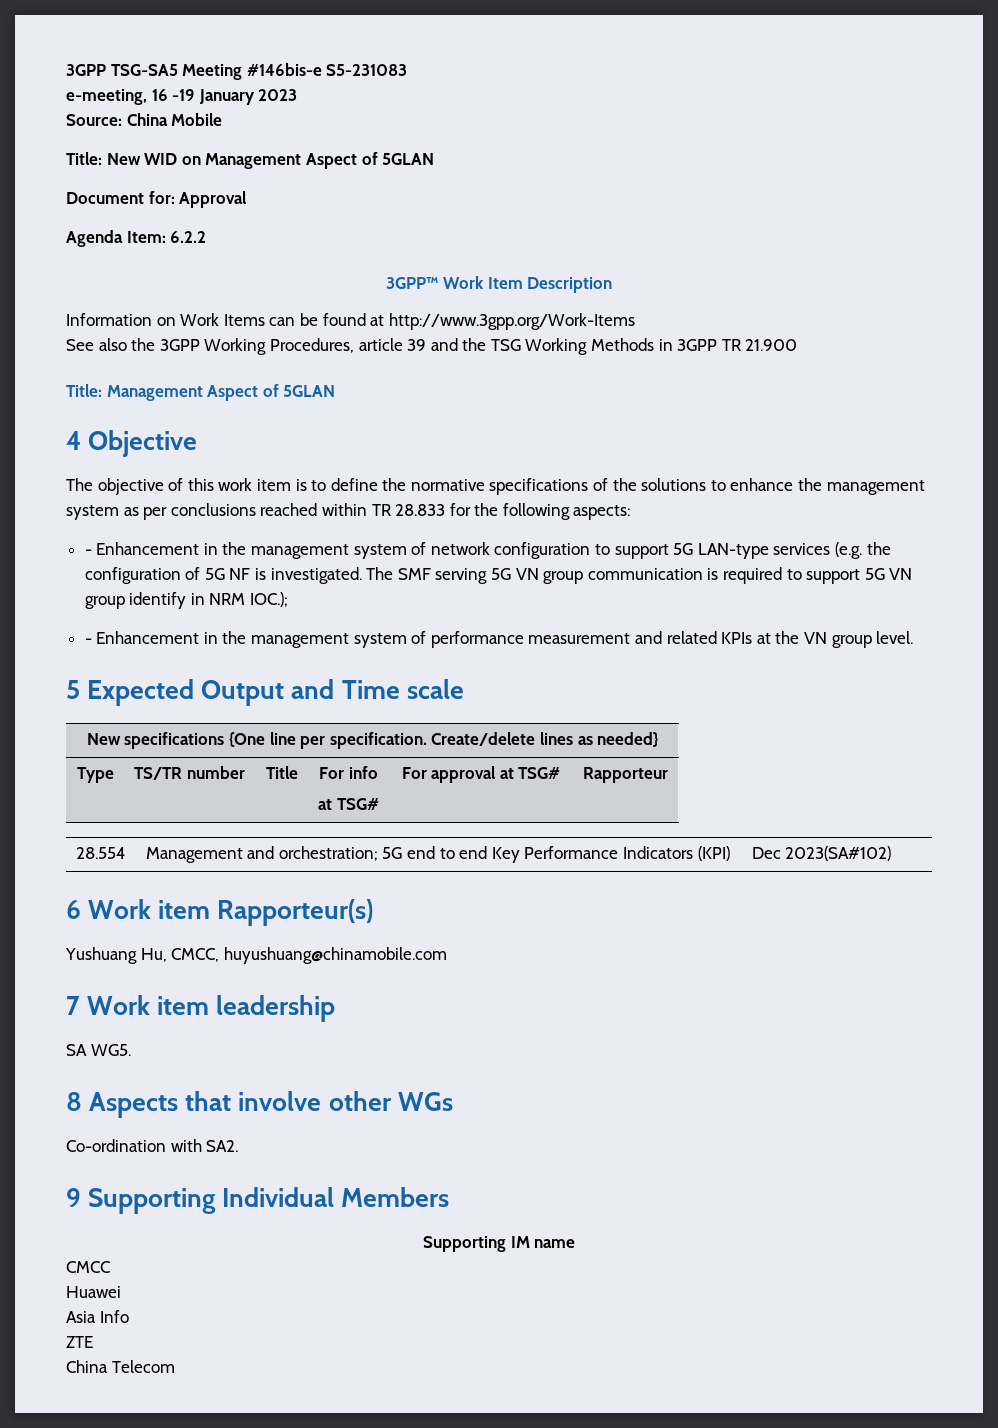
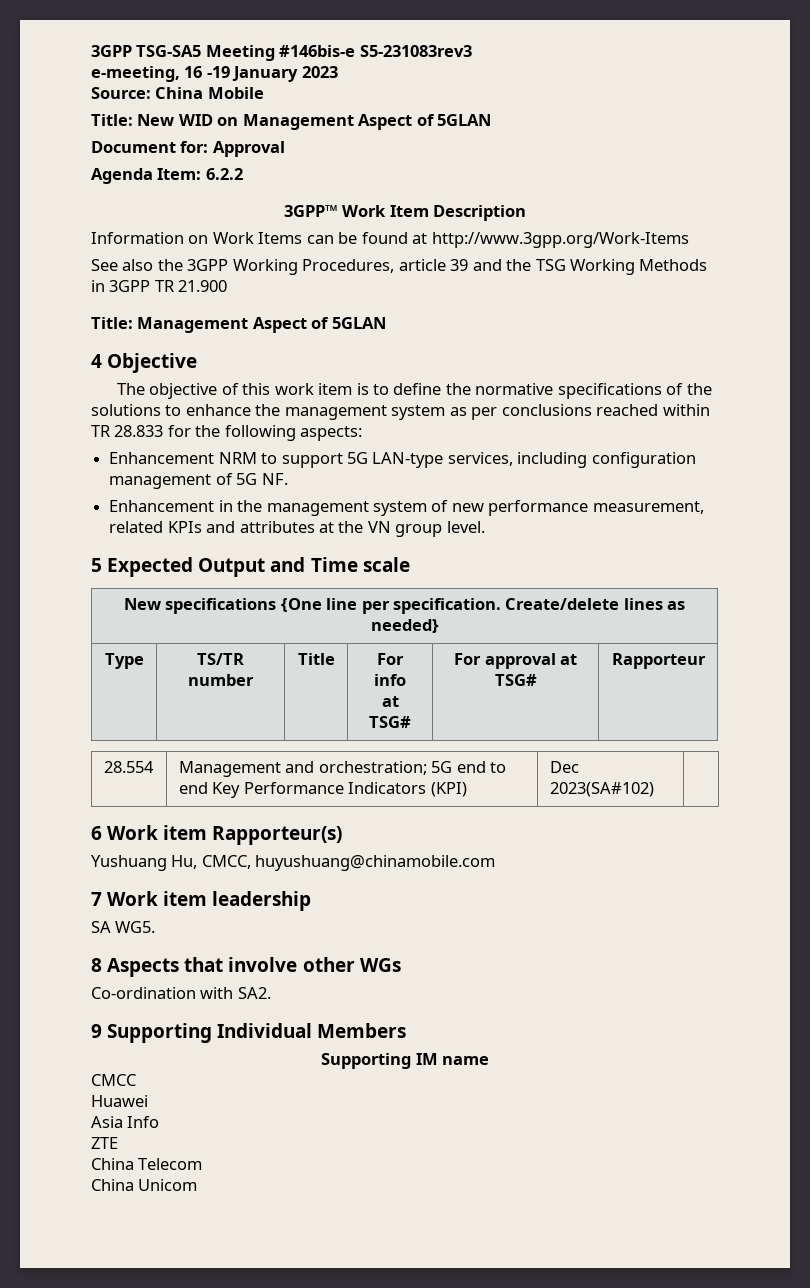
- 3GPP TSG-SA5 Meeting #146bis-e S5-231083
+ 3GPP TSG-SA5 Meeting #146bis-e S5-231083rev3
- - Enhancement in the management system of network configuration to support 5G LAN-type services (e.g. the configuration of 5G NF is investigated. The SMF serving 5G VN group communication is required to support 5G VN group identify in NRM IOC.);
- - Enhancement in the management system of performance measurement and related KPIs at the VN group level.
+ Enhancement NRM to support 5G LAN-type services, including configuration management of 5G NF.
+ Enhancement in the management system of new performance measurement, related KPIs and attributes at the VN group level.
+ China Unicom

